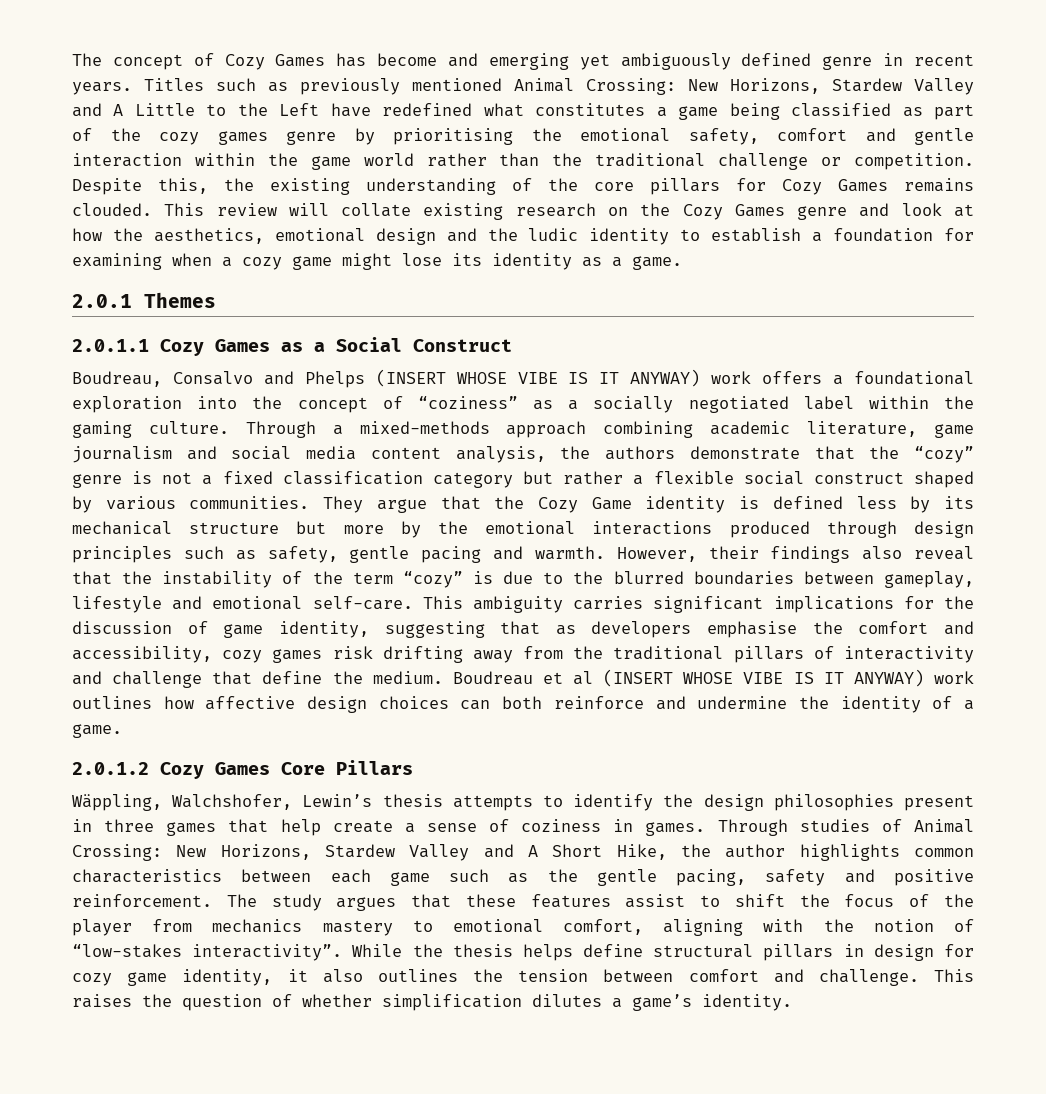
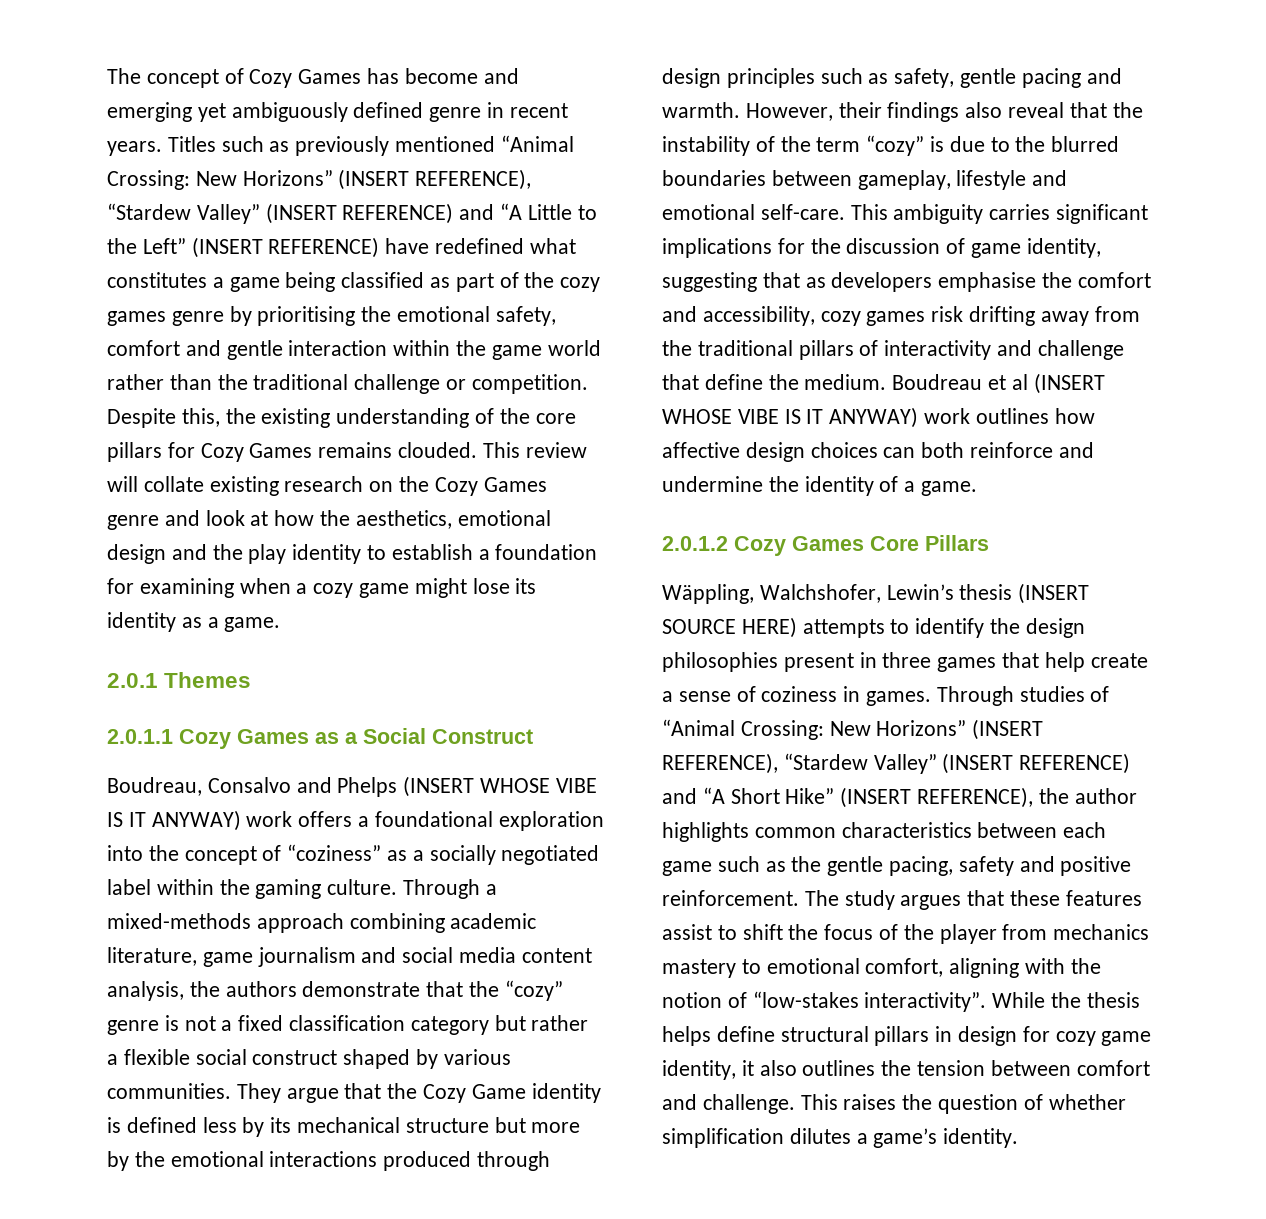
- Titles such as previously mentioned Animal Crossing: New Horizons, Stardew Valley and A Little to the Left have redefined what constitutes a game being classified as part of the cozy games genre by prioritising the emotional safety, comfort and gentle interaction within the game world rather than the traditional challenge or competition.
+ Titles such as previously mentioned “Animal Crossing: New Horizons” (INSERT REFERENCE), “Stardew Valley” (INSERT REFERENCE) and “A Little to the Left” (INSERT REFERENCE) have redefined what constitutes a game being classified as part of the cozy games genre by prioritising the emotional safety, comfort and gentle interaction within the game world rather than the traditional challenge or competition.
- This review will collate existing research on the Cozy Games genre and look at how the aesthetics, emotional design and the ludic identity to establish a foundation for examining when a cozy game might lose its identity as a game.
+ This review will collate existing research on the Cozy Games genre and look at how the aesthetics, emotional design and the play identity to establish a foundation for examining when a cozy game might lose its identity as a game.
- Wäppling, Walchshofer, Lewin’s thesis attempts to identify the design philosophies present in three games that help create a sense of coziness in games.
+ Wäppling, Walchshofer, Lewin’s thesis (INSERT SOURCE HERE) attempts to identify the design philosophies present in three games that help create a sense of coziness in games.
- Through studies of Animal Crossing: New Horizons, Stardew Valley and A Short Hike, the author highlights common characteristics between each game such as the gentle pacing, safety and positive reinforcement.
+ Through studies of “Animal Crossing: New Horizons” (INSERT REFERENCE), “Stardew Valley” (INSERT REFERENCE) and “A Short Hike” (INSERT REFERENCE), the author highlights common characteristics between each game such as the gentle pacing, safety and positive reinforcement.

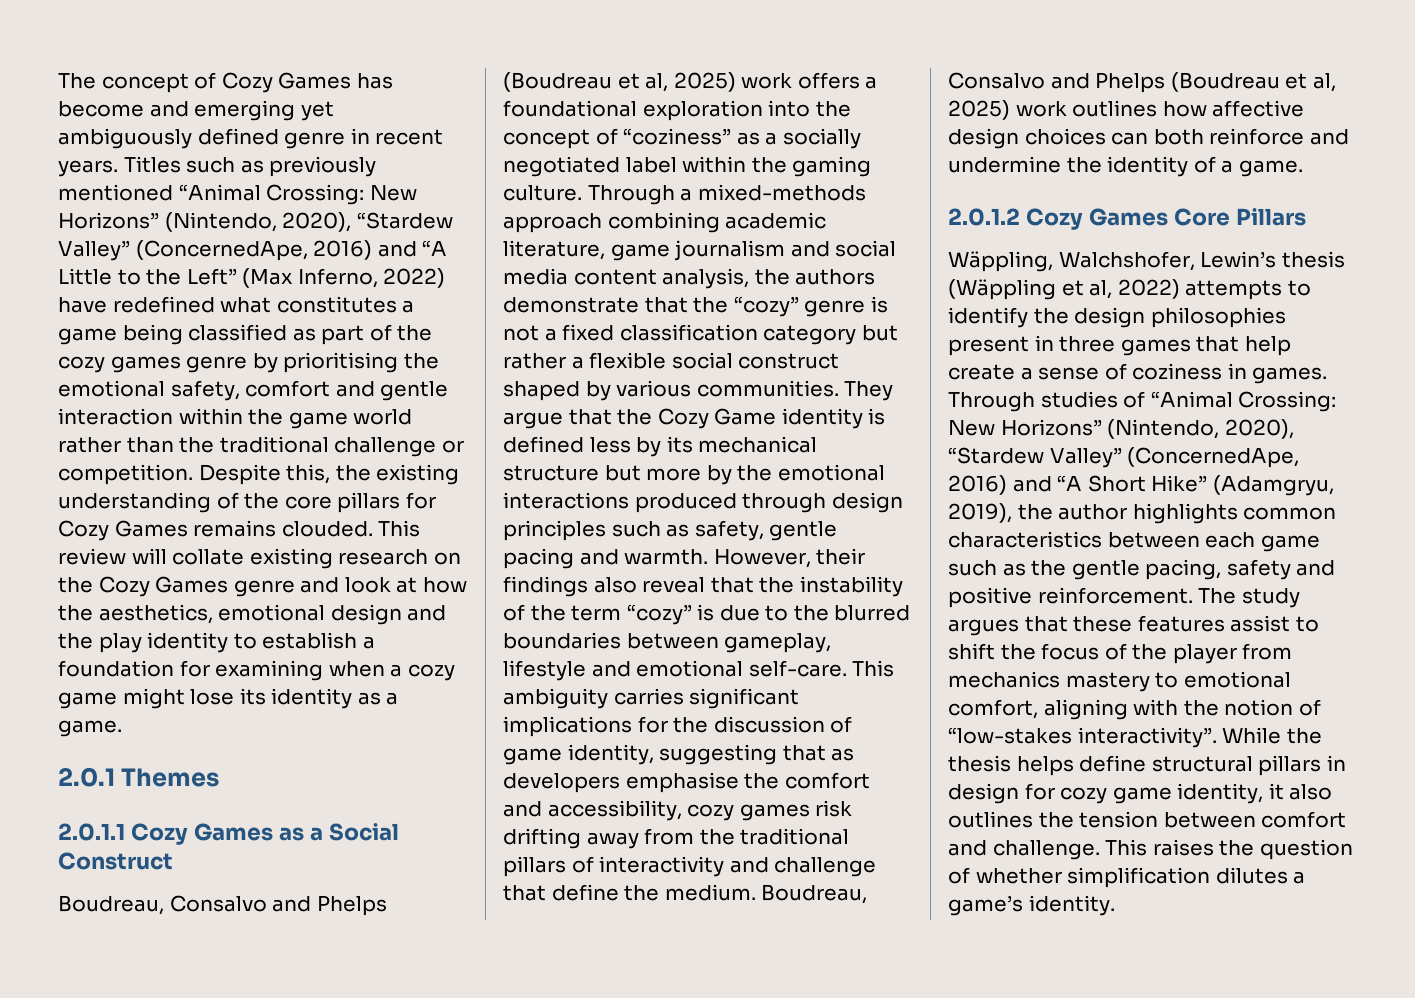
- Titles such as previously mentioned “Animal Crossing: New Horizons” (INSERT REFERENCE), “Stardew Valley” (INSERT REFERENCE) and “A Little to the Left” (INSERT REFERENCE) have redefined what constitutes a game being classified as part of the cozy games genre by prioritising the emotional safety, comfort and gentle interaction within the game world rather than the traditional challenge or competition.
+ Titles such as previously mentioned “Animal Crossing: New Horizons” (Nintendo, 2020), “Stardew Valley” (ConcernedApe, 2016) and “A Little to the Left” (Max Inferno, 2022) have redefined what constitutes a game being classified as part of the cozy games genre by prioritising the emotional safety, comfort and gentle interaction within the game world rather than the traditional challenge or competition.
- Boudreau, Consalvo and Phelps (INSERT WHOSE VIBE IS IT ANYWAY) work offers a foundational exploration into the concept of “coziness” as a socially negotiated label within the gaming culture.
+ Boudreau, Consalvo and Phelps (Boudreau et al, 2025) work offers a foundational exploration into the concept of “coziness” as a socially negotiated label within the gaming culture.
- Boudreau et al (INSERT WHOSE VIBE IS IT ANYWAY) work outlines how affective design choices can both reinforce and undermine the identity of a game.
+ Boudreau, Consalvo and Phelps (Boudreau et al, 2025) work outlines how affective design choices can both reinforce and undermine the identity of a game.
- Wäppling, Walchshofer, Lewin’s thesis (INSERT SOURCE HERE) attempts to identify the design philosophies present in three games that help create a sense of coziness in games.
+ Wäppling, Walchshofer, Lewin’s thesis (Wäppling et al, 2022) attempts to identify the design philosophies present in three games that help create a sense of coziness in games.
- Through studies of “Animal Crossing: New Horizons” (INSERT REFERENCE), “Stardew Valley” (INSERT REFERENCE) and “A Short Hike” (INSERT REFERENCE), the author highlights common characteristics between each game such as the gentle pacing, safety and positive reinforcement.
+ Through studies of “Animal Crossing: New Horizons” (Nintendo, 2020), “Stardew Valley” (ConcernedApe, 2016) and “A Short Hike” (Adamgryu, 2019), the author highlights common characteristics between each game such as the gentle pacing, safety and positive reinforcement.

